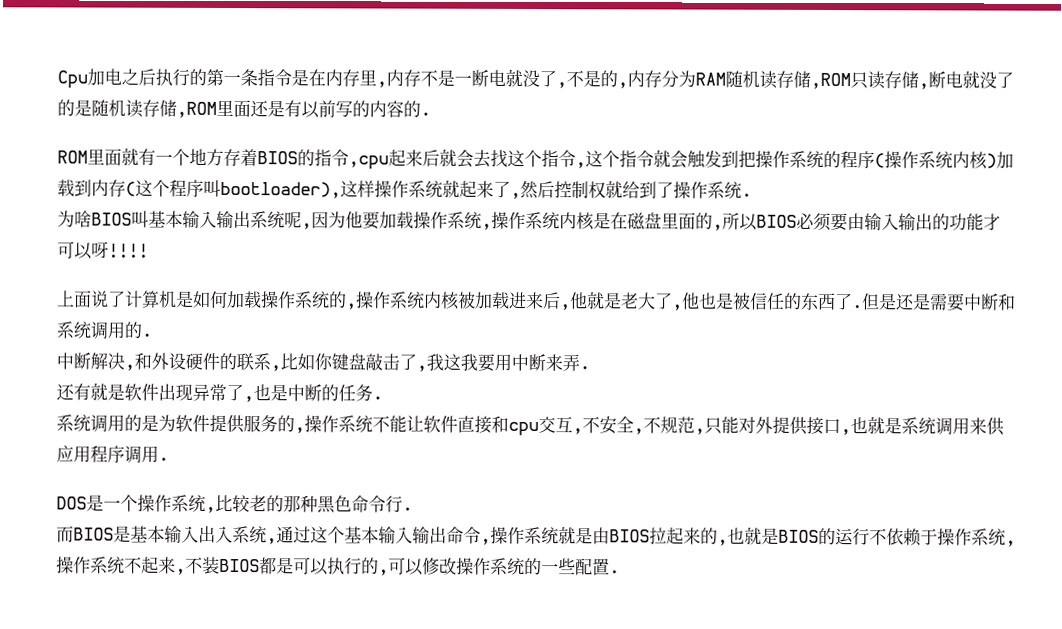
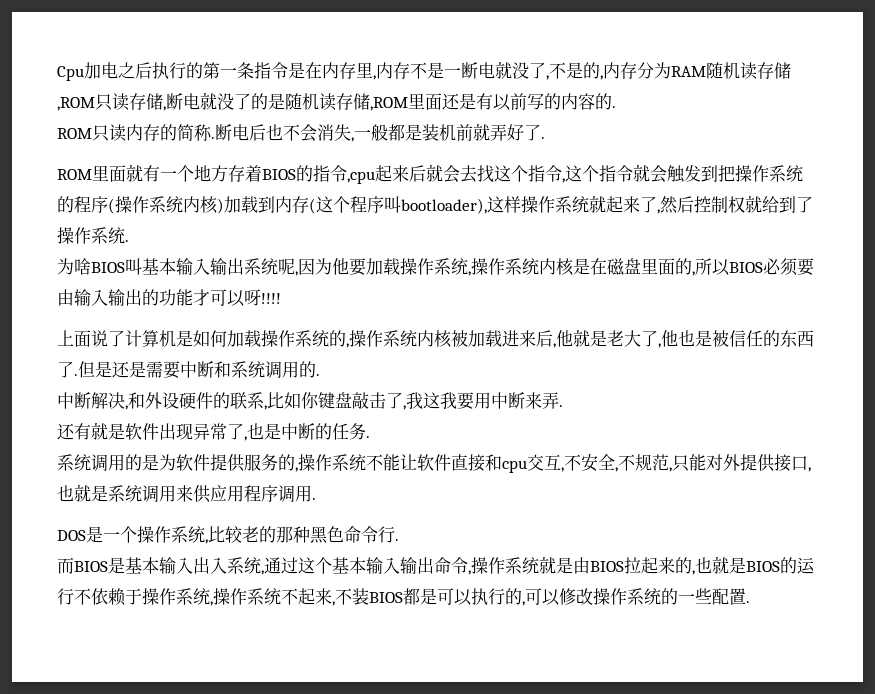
+ ROM只读内存的简称.断电后也不会消失,一般都是装机前就弄好了.

